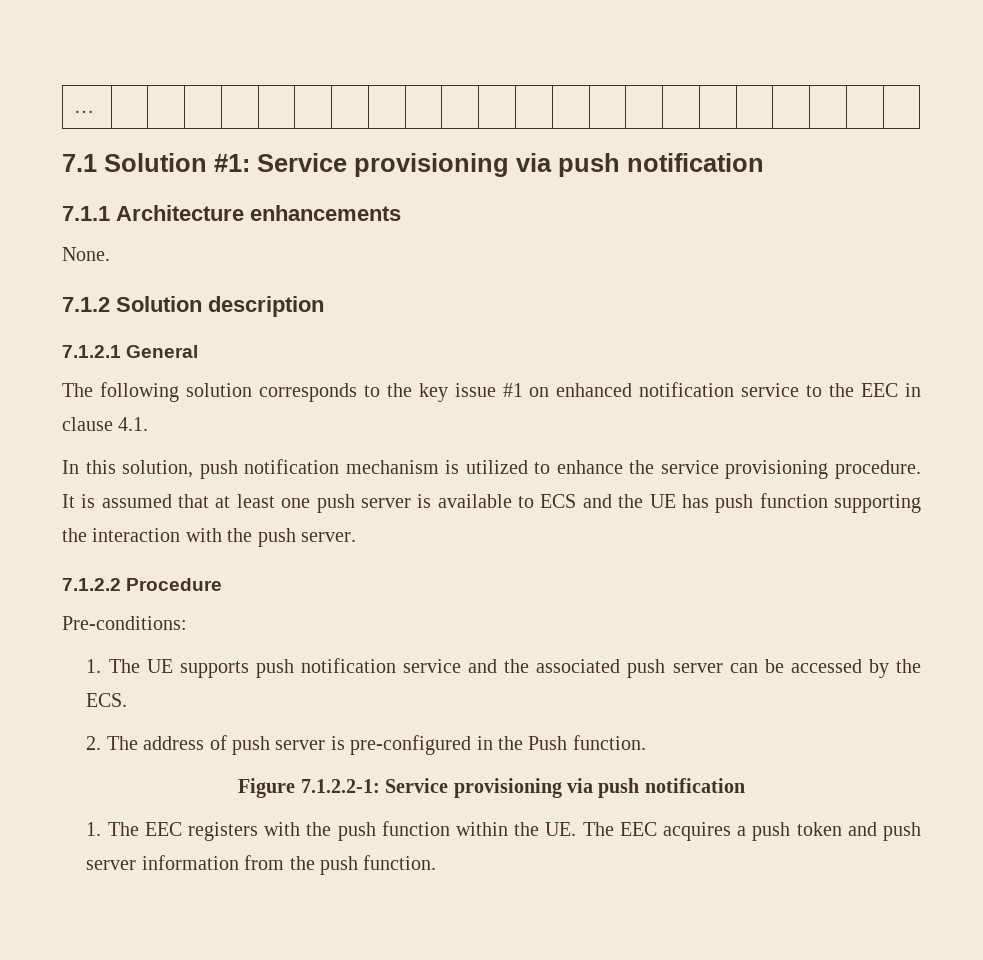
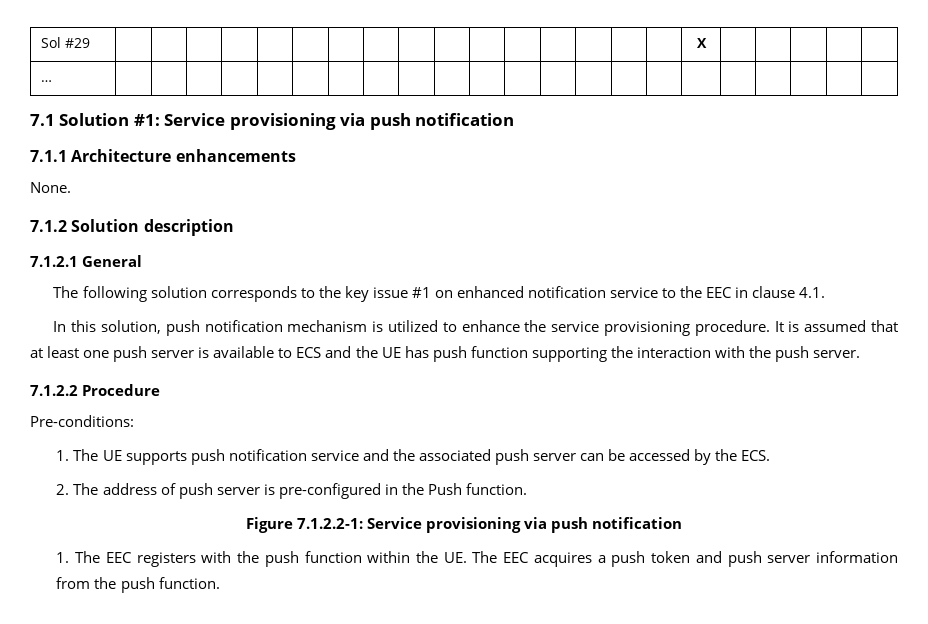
+ Sol #29 | | | | | | | | | | | | | | | | | X | | | | |

